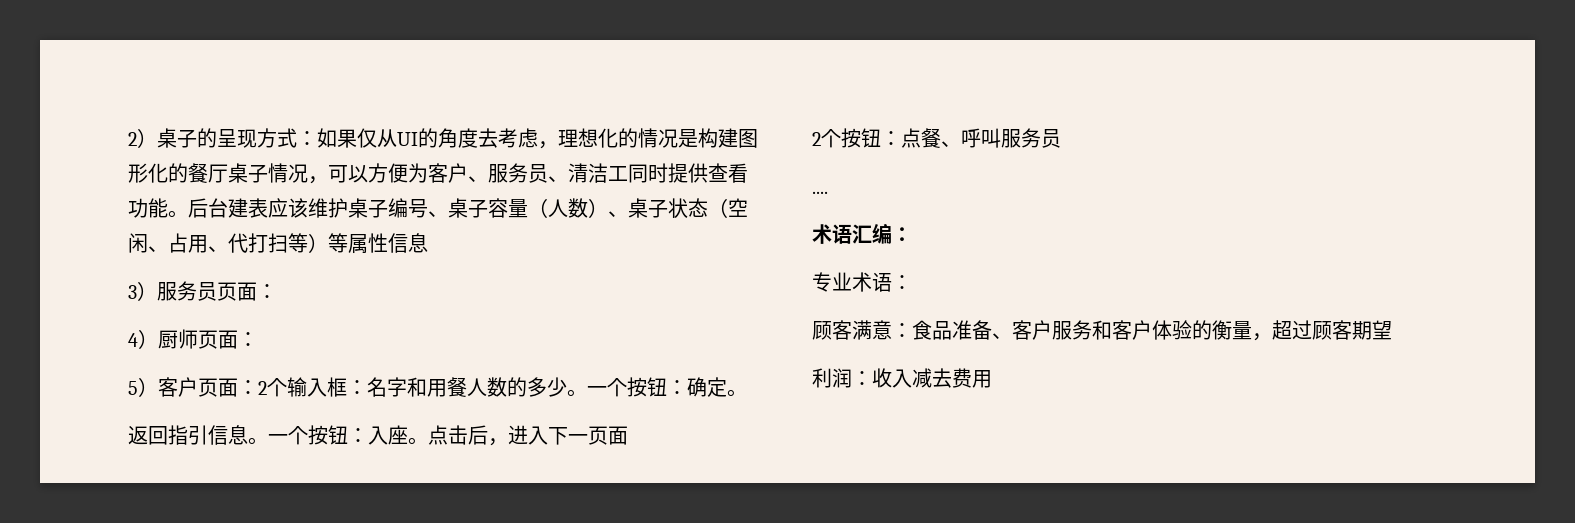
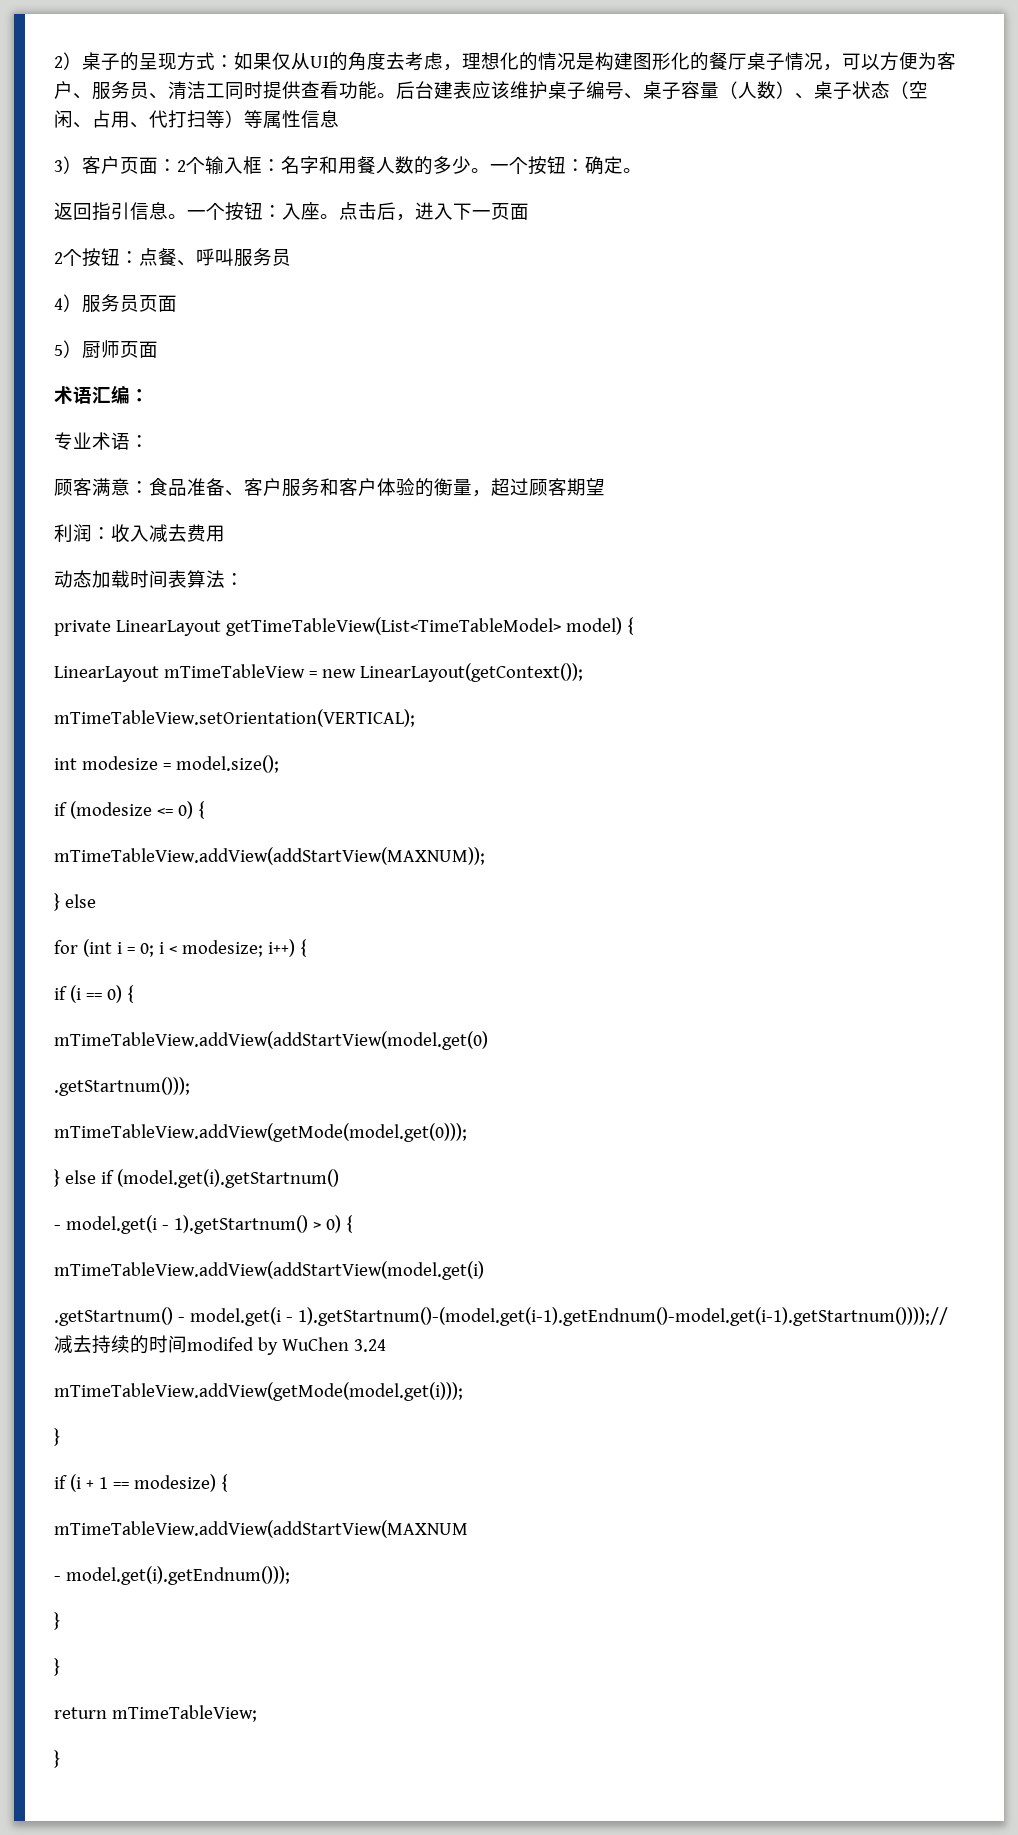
- 3）服务员页面：
- 4）厨师页面：
- 5）客户页面：2个输入框：名字和用餐人数的多少。
+ 3）客户页面：2个输入框：名字和用餐人数的多少。
- ....
+ 4）服务员页面
+ 5）厨师页面
+ 动态加载时间表算法：
+ private LinearLayout getTimeTableView(List<TimeTableModel> model) {
+ LinearLayout mTimeTableView = new LinearLayout(getContext());
+ mTimeTableView.setOrientation(VERTICAL);
+ int modesize = model.size();
+ if (modesize <= 0) {
+ mTimeTableView.addView(addStartView(MAXNUM));
+ } else
+ for (int i = 0; i < modesize; i++) {
+ if (i == 0) {
+ mTimeTableView.addView(addStartView(model.get(0)
+ .getStartnum()));
+ mTimeTableView.addView(getMode(model.get(0)));
+ } else if (model.get(i).getStartnum()
+ - model.get(i - 1).getStartnum() > 0) {
+ mTimeTableView.addView(addStartView(model.get(i)
+ .getStartnum() - model.get(i - 1).getStartnum()-(model.get(i-1).getEndnum()-model.get(i-1).getStartnum())));//减去持续的时间modifed by WuChen 3.24
+ mTimeTableView.addView(getMode(model.get(i)));
+ }
+ if (i + 1 == modesize) {
+ mTimeTableView.addView(addStartView(MAXNUM
+ - model.get(i).getEndnum()));
+ }
+ }
+ return mTimeTableView;
+ }

